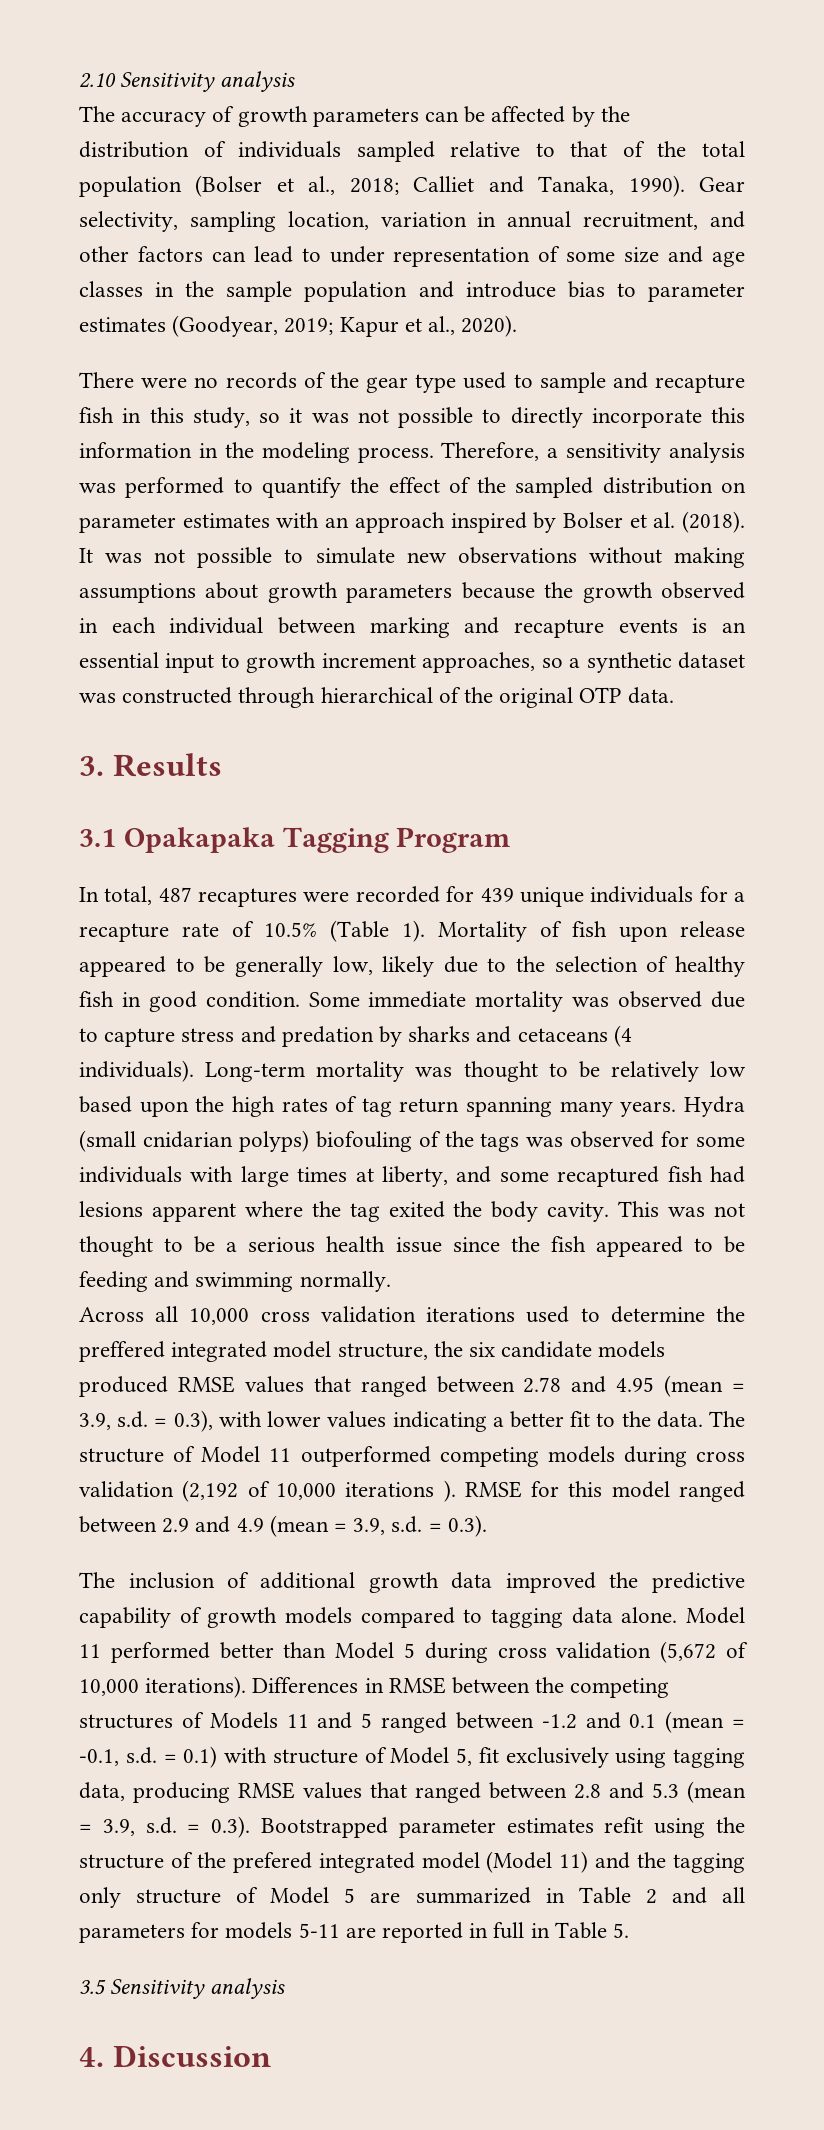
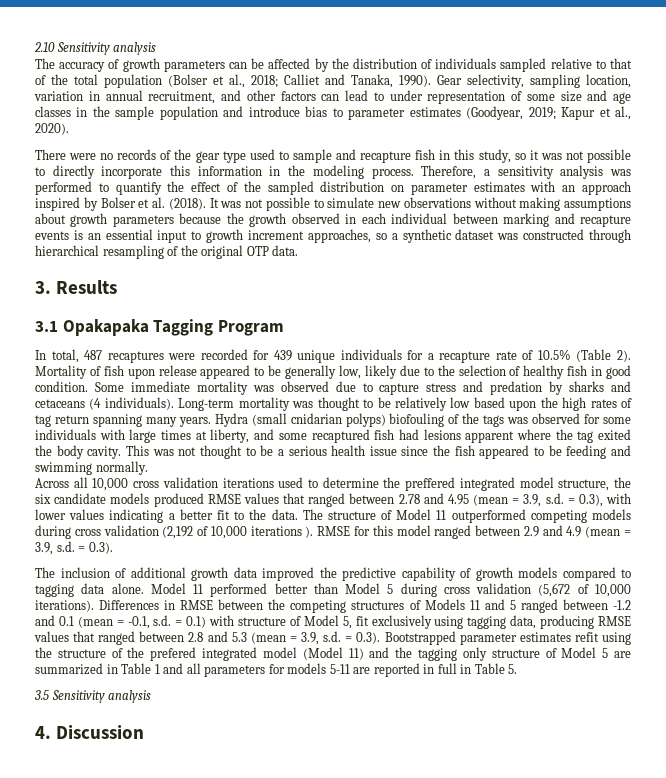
- It was not possible to simulate new observations without making assumptions about growth parameters because the growth observed in each individual between marking and recapture events is an essential input to growth increment approaches, so a synthetic dataset was constructed through hierarchical of the original OTP data.
+ It was not possible to simulate new observations without making assumptions about growth parameters because the growth observed in each individual between marking and recapture events is an essential input to growth increment approaches, so a synthetic dataset was constructed through hierarchical resampling of the original OTP data.
- In total, 487 recaptures were recorded for 439 unique individuals for a recapture rate of 10.5% (Table 1).
+ In total, 487 recaptures were recorded for 439 unique individuals for a recapture rate of 10.5% (Table 2).
- Differences in RMSE between the competing structures of Models 11 and 5 ranged between -1.2 and 0.1 (mean = -0.1, s.d. = 0.1) with structure of Model 5, fit exclusively using tagging data, producing RMSE values that ranged between 2.8 and 5.3 (mean = 3.9, s.d. = 0.3). Bootstrapped parameter estimates refit using the structure of the prefered integrated model (Model 11) and the tagging only structure of Model 5 are summarized in Table 2 and all parameters for models 5-11 are reported in full in Table 5.
+ Differences in RMSE between the competing structures of Models 11 and 5 ranged between -1.2 and 0.1 (mean = -0.1, s.d. = 0.1) with structure of Model 5, fit exclusively using tagging data, producing RMSE values that ranged between 2.8 and 5.3 (mean = 3.9, s.d. = 0.3). Bootstrapped parameter estimates refit using the structure of the prefered integrated model (Model 11) and the tagging only structure of Model 5 are summarized in Table 1 and all parameters for models 5-11 are reported in full in Table 5.

